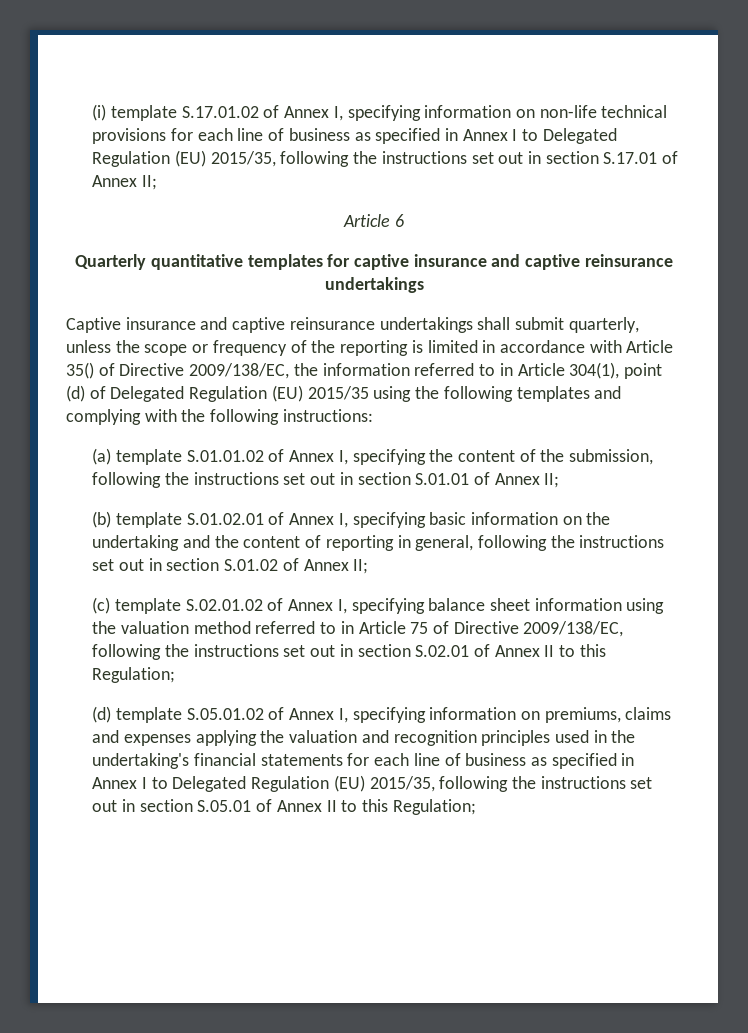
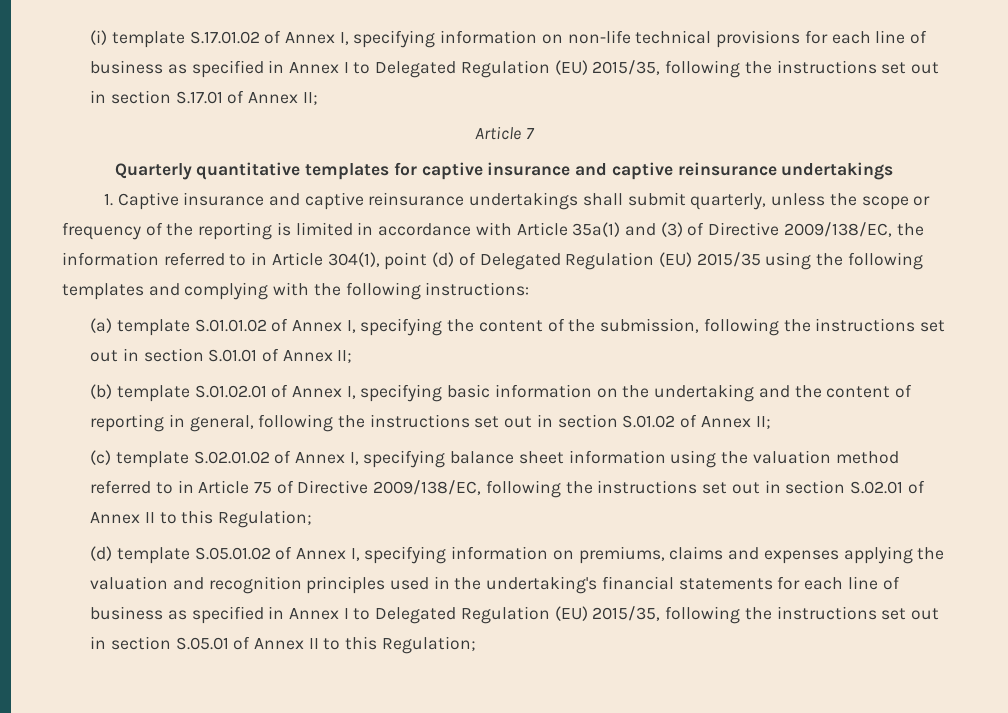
- Article 6
+ Article 7
- Captive insurance and captive reinsurance undertakings shall submit quarterly, unless the scope or frequency of the reporting is limited in accordance with Article 35() of Directive 2009/138/EC, the information referred to in Article 304(1), point (d) of Delegated Regulation (EU) 2015/35 using the following templates and complying with the following instructions:
+ 1. Captive insurance and captive reinsurance undertakings shall submit quarterly, unless the scope or frequency of the reporting is limited in accordance with Article 35a(1) and (3) of Directive 2009/138/EC, the information referred to in Article 304(1), point (d) of Delegated Regulation (EU) 2015/35 using the following templates and complying with the following instructions:

